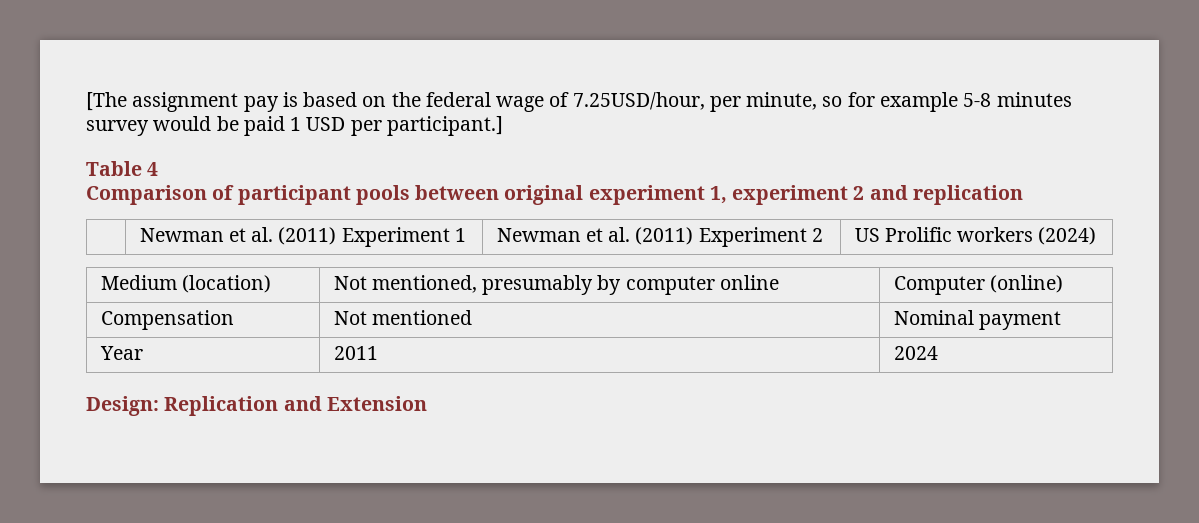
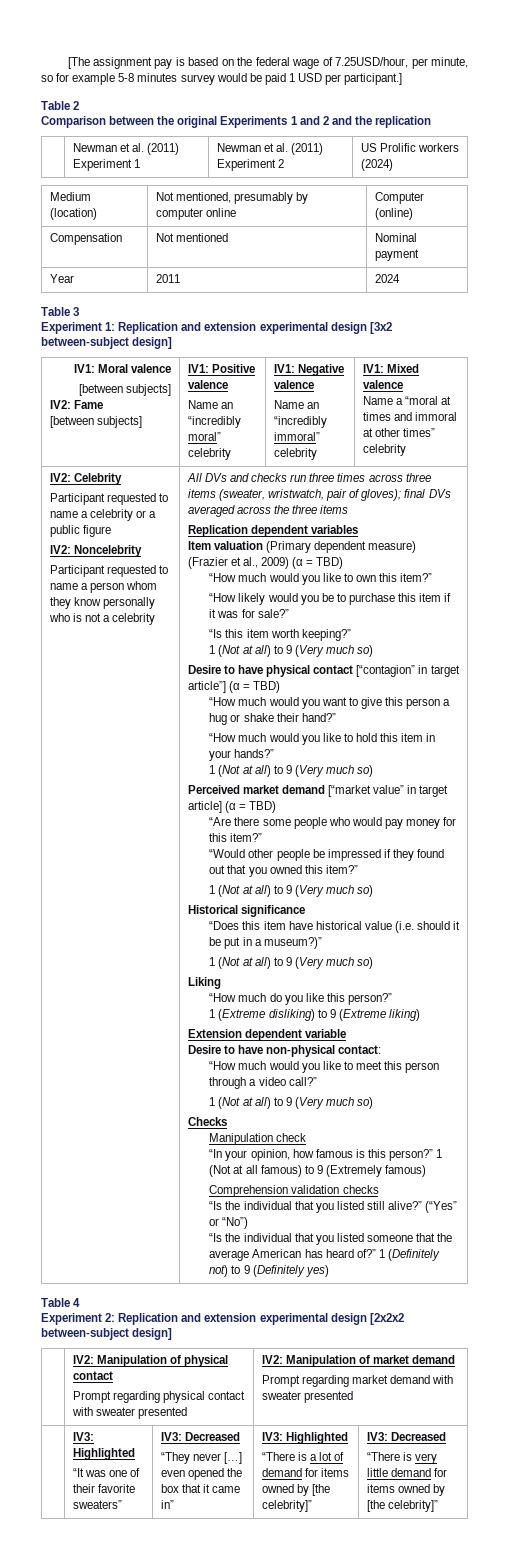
- Table 4
+ Table 2
- Comparison of participant pools between original experiment 1, experiment 2 and replication
+ Comparison between the original Experiments 1 and 2 and the replication
- Design: Replication and Extension
+ Table 3
+ Experiment 1: Replication and extension experimental design [3x2 between-subject design]
+ IV1: Moral valence
+ [between subjects]
+ IV2: Fame
+ [between subjects] | IV1: Positive valence
+ Name an “incredibly moral” celebrity | IV1: Negative valence
+ Name an “incredibly immoral” celebrity | IV1: Mixed valence
+ Name a “moral at times and immoral at other times” celebrity
+ IV2: Celebrity
+ Participant requested to name a celebrity or a public figure
+ IV2: Noncelebrity
+ Participant requested to name a person whom they know personally who is not a celebrity | All DVs and checks run three times across three items (sweater, wristwatch, pair of gloves); final DVs averaged across the three items
+ Replication dependent variables
+ Item valuation (Primary dependent measure) (Frazier et al., 2009) (α = TBD)
+ “How much would you like to own this item?”
+ “How likely would you be to purchase this item if it was for sale?”
+ “Is this item worth keeping?”
+ 1 (Not at all) to 9 (Very much so)
+ Desire to have physical contact [“contagion” in target article”] (α = TBD)
+ “How much would you want to give this person a hug or shake their hand?”
+ “How much would you like to hold this item in your hands?”
+ 1 (Not at all) to 9 (Very much so)
+ Perceived market demand [“market value” in target article] (α = TBD)
+ “Are there some people who would pay money for this item?”
+ “Would other people be impressed if they found out that you owned this item?”
+ 1 (Not at all) to 9 (Very much so)
+ Historical significance
+ “Does this item have historical value (i.e. should it be put in a museum?)”
+ 1 (Not at all) to 9 (Very much so)
+ Liking
+ “How much do you like this person?”
+ 1 (Extreme disliking) to 9 (Extreme liking)
+ Extension dependent variable
+ Desire to have non-physical contact:
+ “How much would you like to meet this person through a video call?”
+ 1 (Not at all) to 9 (Very much so)
+ Checks
+ Manipulation check
+ “In your opinion, how famous is this person?” 1 (Not at all famous) to 9 (Extremely famous)
+ Comprehension validation checks
+ “Is the individual that you listed still alive?” (“Yes” or “No”)
+ “Is the individual that you listed someone that the average American has heard of?” 1 (Definitely not) to 9 (Definitely yes)
+ Table 4
+ Experiment 2: Replication and extension experimental design [2x2x2 between-subject design]
+ | IV2: Manipulation of physical contact
+ Prompt regarding physical contact with sweater presented | IV2: Manipulation of market demand
+ Prompt regarding market demand with sweater presented
+ | IV3: Highlighted
+ “It was one of their favorite sweaters” | IV3: Decreased
+ “They never […] even opened the box that it came in” | IV3: Highlighted
+ “There is a lot of demand for items owned by [the celebrity]” | IV3: Decreased
+ “There is very little demand for items owned by [the celebrity]”

